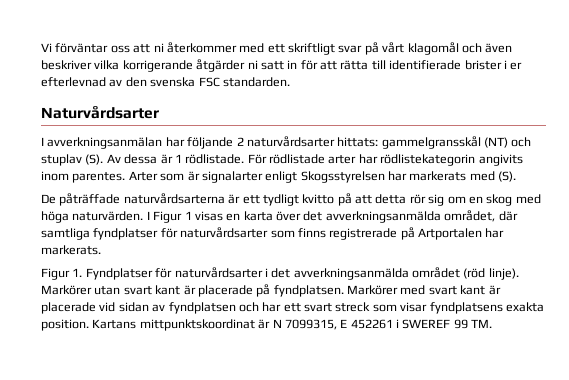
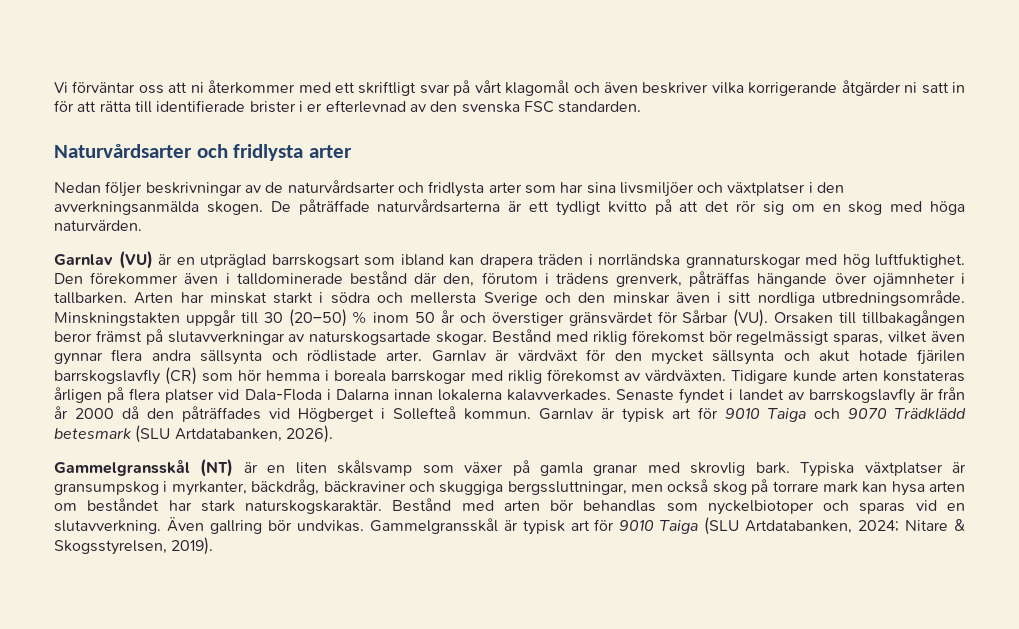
- Naturvårdsarter
- I avverkningsanmälan har följande 2 naturvårdsarter hittats: gammelgransskål (NT) och stuplav (S). Av dessa är 1 rödlistade. För rödlistade arter har rödlistekategorin angivits inom parentes. Arter som är signalarter enligt Skogsstyrelsen har markerats med (S).
- De påträffade naturvårdsarterna är ett tydligt kvitto på att detta rör sig om en skog med höga naturvärden. I Figur 1 visas en karta över det avverkningsanmälda området, där samtliga fyndplatser för naturvårdsarter som finns registrerade på Artportalen har markerats.
- Figur 1. Fyndplatser för naturvårdsarter i det avverkningsanmälda området (röd linje). Markörer utan svart kant är placerade på fyndplatsen. Markörer med svart kant är placerade vid sidan av fyndplatsen och har ett svart streck som visar fyndplatsens exakta position. Kartans mittpunktskoordinat är N 7099315, E 452261 i SWEREF 99 TM.
+ Naturvårdsarter och fridlysta arter
+ Nedan följer beskrivningar av de naturvårdsarter och fridlysta arter som har sina livsmiljöer och växtplatser i den avverkningsanmälda skogen. De påträffade naturvårdsarterna är ett tydligt kvitto på att det rör sig om en skog med höga naturvärden.
+ Garnlav (VU) är en utpräglad barrskogsart som ibland kan drapera träden i norrländska grannaturskogar med hög luftfuktighet. Den förekommer även i talldominerade bestånd där den, förutom i trädens grenverk, påträffas hängande över ojämnheter i tallbarken. Arten har minskat starkt i södra och mellersta Sverige och den minskar även i sitt nordliga utbredningsområde. Minskningstakten uppgår till 30 (20–50) % inom 50 år och överstiger gränsvärdet för Sårbar (VU). Orsaken till tillbakagången beror främst på slutavverkningar av naturskogsartade skogar. Bestånd med riklig förekomst bör regelmässigt sparas, vilket även gynnar flera andra sällsynta och rödlistade arter. Garnlav är värdväxt för den mycket sällsynta och akut hotade fjärilen barrskogslavfly (CR) som hör hemma i boreala barrskogar med riklig förekomst av värdväxten. Tidigare kunde arten konstateras årligen på flera platser vid Dala-Floda i Dalarna innan lokalerna kalavverkades. Senaste fyndet i landet av barrskogslavfly är från år 2000 då den påträffades vid Högberget i Sollefteå kommun. Garnlav är typisk art för 9010 Taiga och 9070 Trädklädd betesmark (SLU Artdatabanken, 2026).
+ Gammelgransskål (NT) är en liten skålsvamp som växer på gamla granar med skrovlig bark. Typiska växtplatser är gransumpskog i myrkanter, bäckdråg, bäckraviner och skuggiga bergssluttningar, men också skog på torrare mark kan hysa arten om beståndet har stark naturskogskaraktär. Bestånd med arten bör behandlas som nyckelbiotoper och sparas vid en slutavverkning. Även gallring bör undvikas. Gammelgransskål är typisk art för 9010 Taiga (SLU Artdatabanken, 2024; Nitare & Skogsstyrelsen, 2019).

